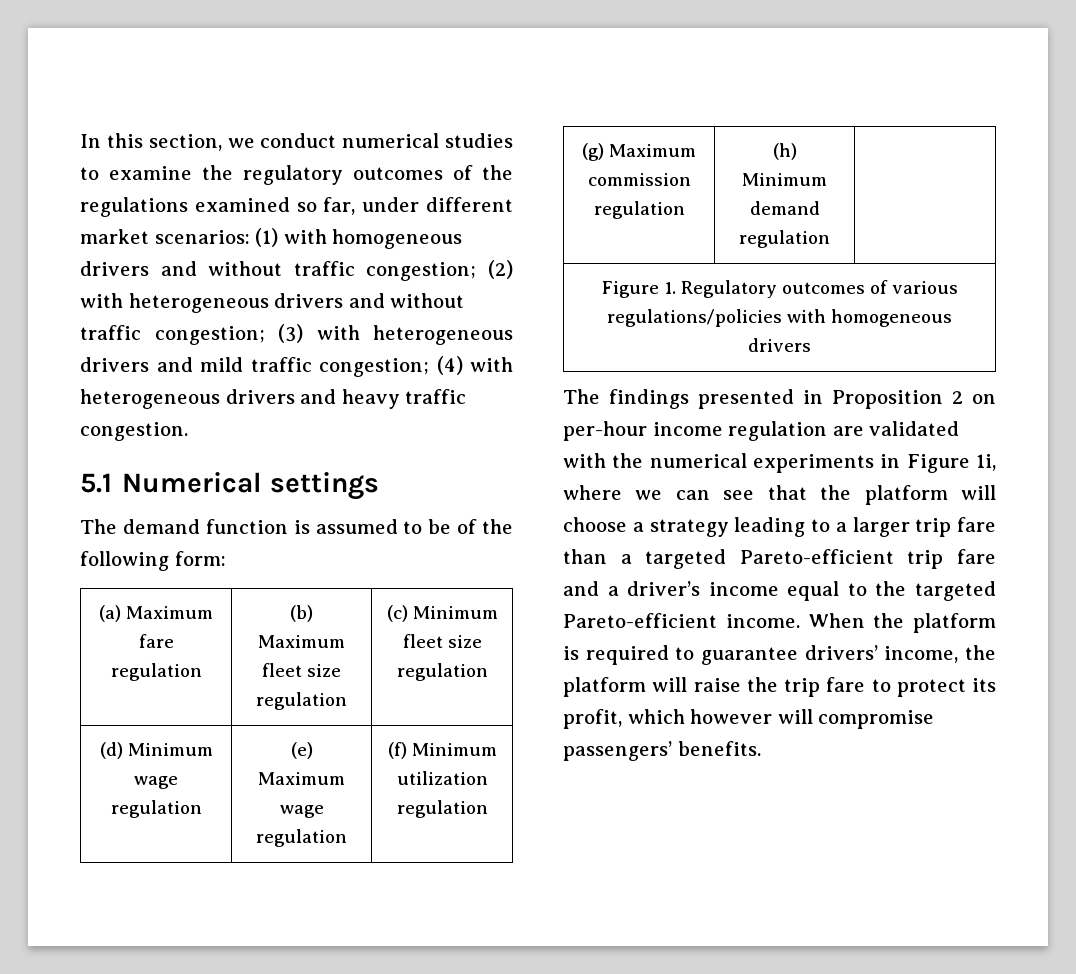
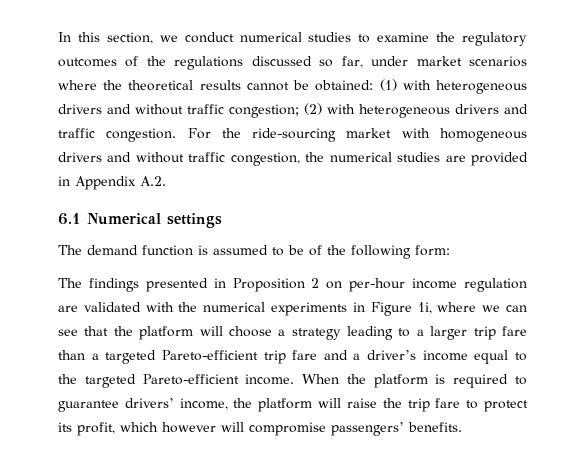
- In this section, we conduct numerical studies to examine the regulatory outcomes of the regulations examined so far, under different market scenarios: (1) with homogeneous drivers and without traffic congestion; (2) with heterogeneous drivers and without traffic congestion; (3) with heterogeneous drivers and mild traffic congestion; (4) with heterogeneous drivers and heavy traffic congestion.
- 5.1 Numerical settings
+ In this section, we conduct numerical studies to examine the regulatory outcomes of the regulations discussed so far, under market scenarios where the theoretical results cannot be obtained: (1) with heterogeneous drivers and without traffic congestion; (2) with heterogeneous drivers and traffic congestion. For the ride-sourcing market with homogeneous drivers and without traffic congestion, the numerical studies are provided in Appendix A.2.
+ 6.1 Numerical settings
- (a) Maximum fare regulation | (b) Maximum fleet size regulation | (c) Minimum fleet size regulation
- (d) Minimum wage regulation | (e) Maximum wage regulation | (f) Minimum utilization regulation
- (g) Maximum commission regulation | (h) Minimum demand regulation |
- Figure 1. Regulatory outcomes of various regulations/policies with homogeneous drivers

